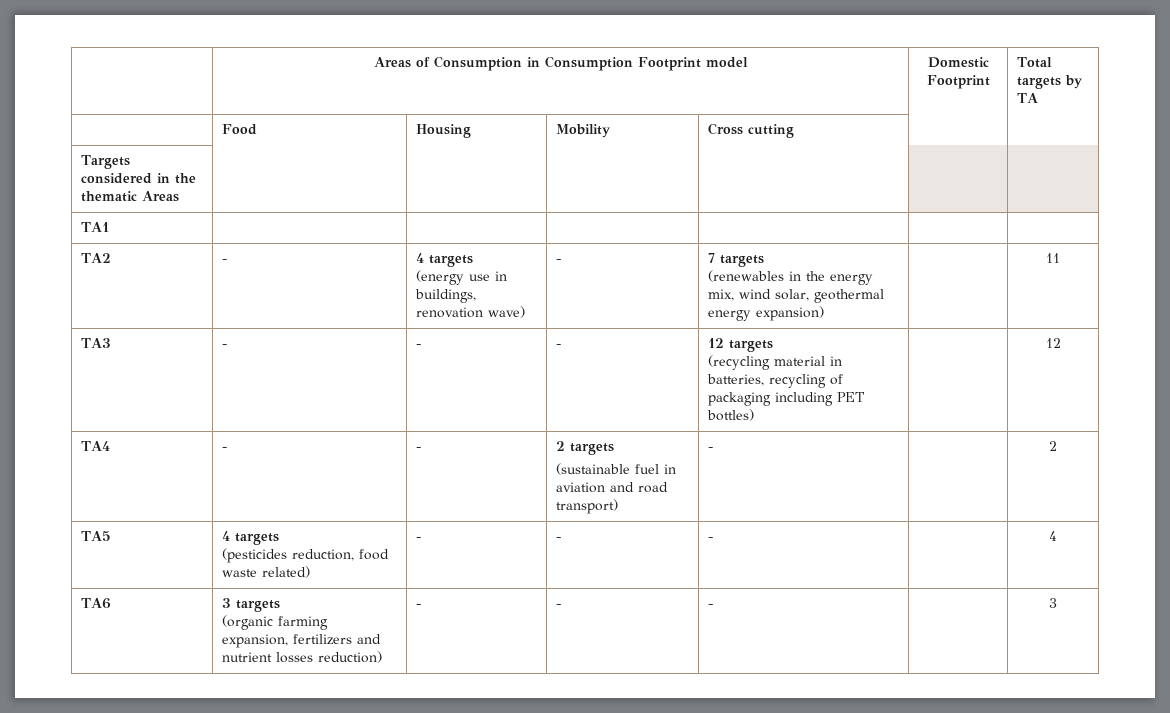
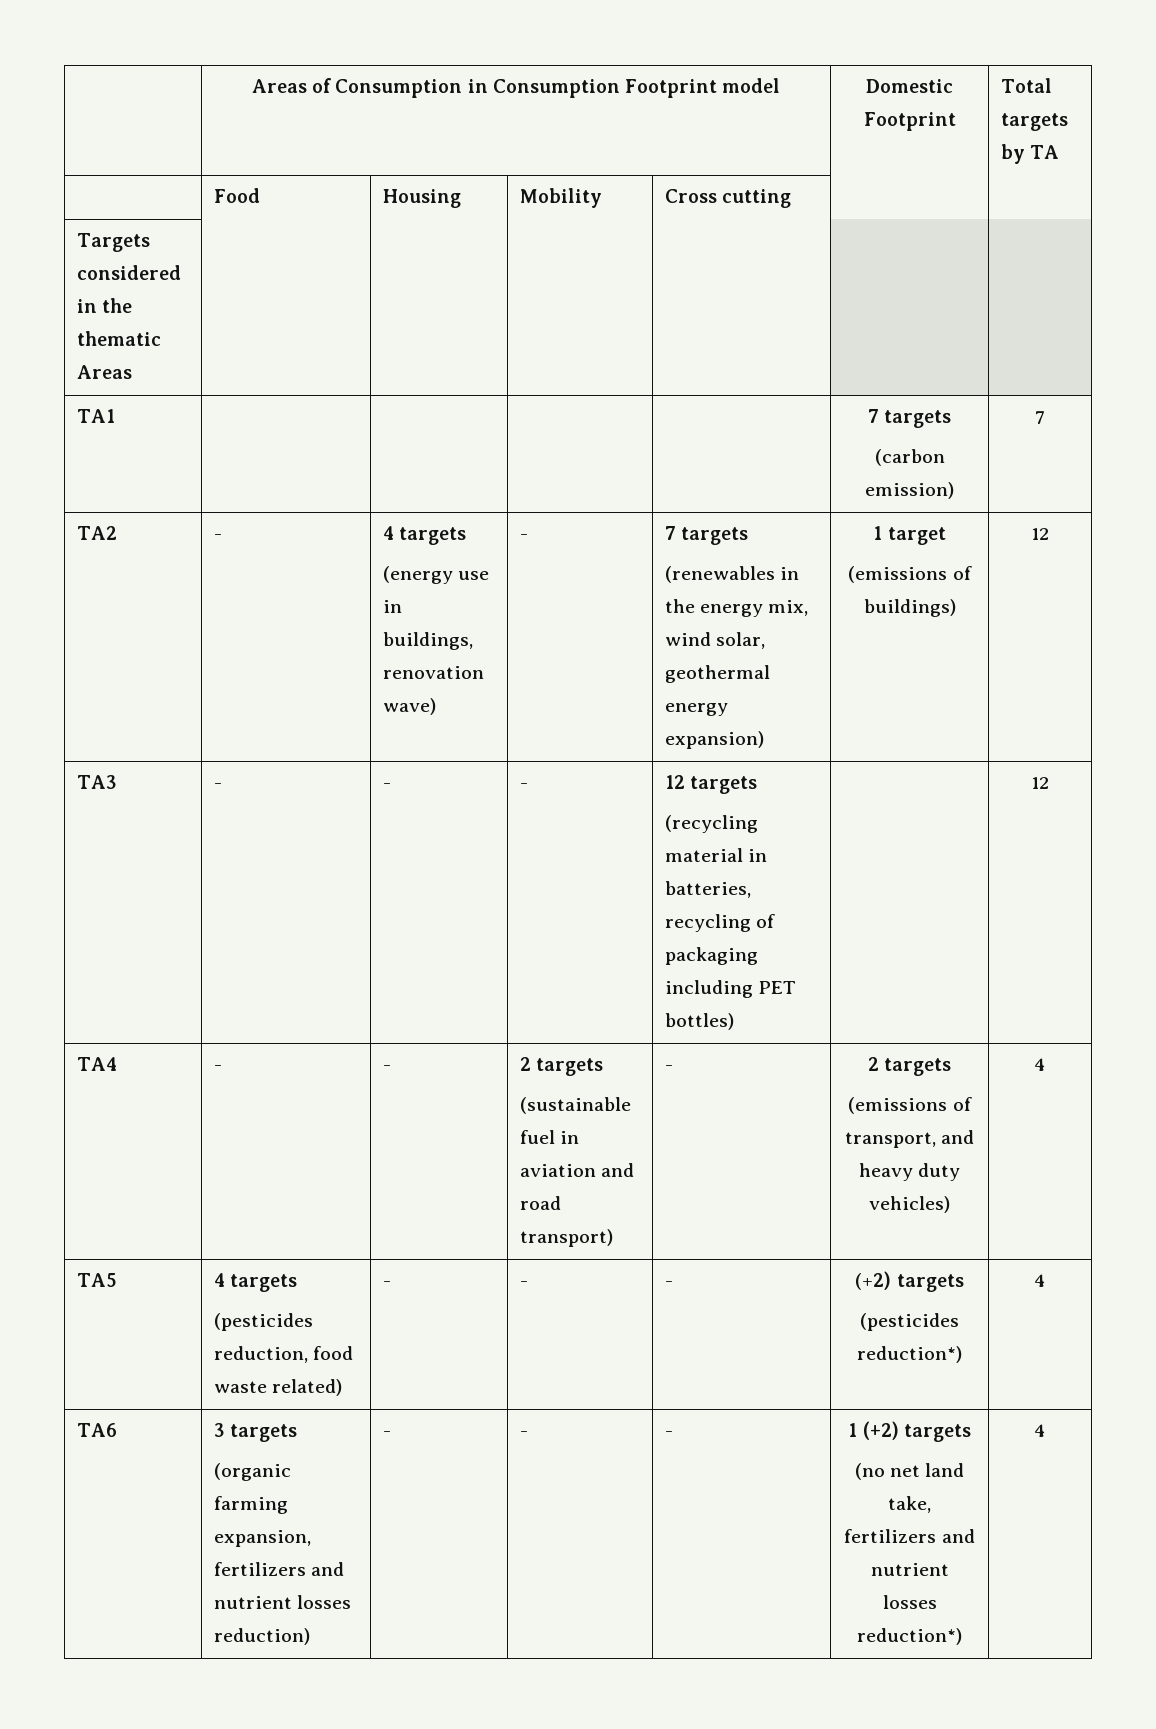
- TA1 | | | | | |
+ TA1 | | | | | 7 targets
+ (carbon emission) | 7
  TA2 | - | 4 targets
  (energy use in buildings, renovation wave) | - | 7 targets
- (renewables in the energy mix, wind solar, geothermal energy expansion) | | 11
+ (renewables in the energy mix, wind solar, geothermal energy expansion) | 1 target
+ (emissions of buildings) | 12
  TA4 | - | - | 2 targets
- (sustainable fuel in aviation and road transport) | - | | 2
+ (sustainable fuel in aviation and road transport) | - | 2 targets
+ (emissions of transport, and heavy duty vehicles) | 4
  TA5 | 4 targets
- (pesticides reduction, food waste related) | - | - | - | | 4
+ (pesticides reduction, food waste related) | - | - | - | (+2) targets
+ (pesticides reduction*) | 4
  TA6 | 3 targets
- (organic farming expansion, fertilizers and nutrient losses reduction) | - | - | - | | 3
+ (organic farming expansion, fertilizers and nutrient losses reduction) | - | - | - | 1 (+2) targets
+ (no net land take, fertilizers and nutrient losses reduction*) | 4

